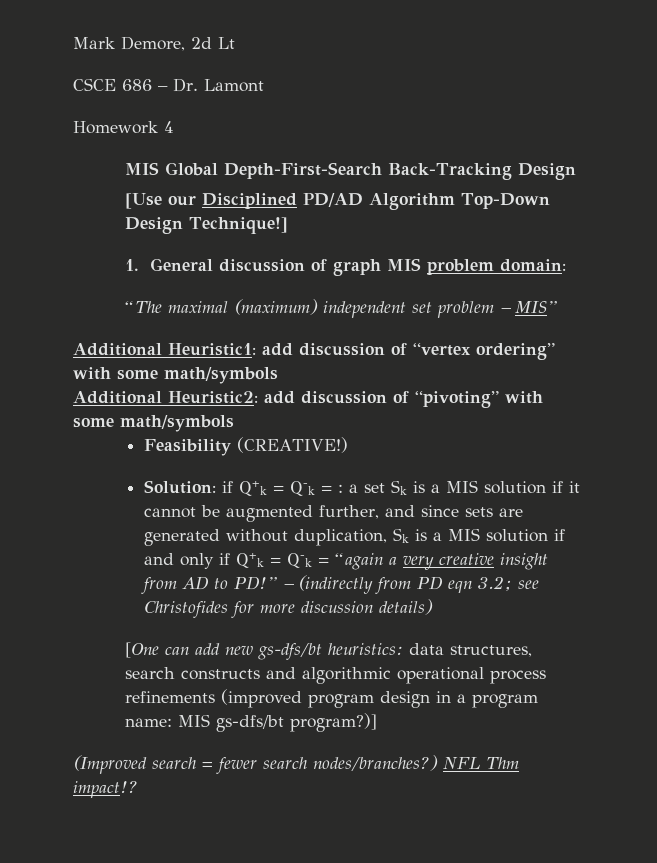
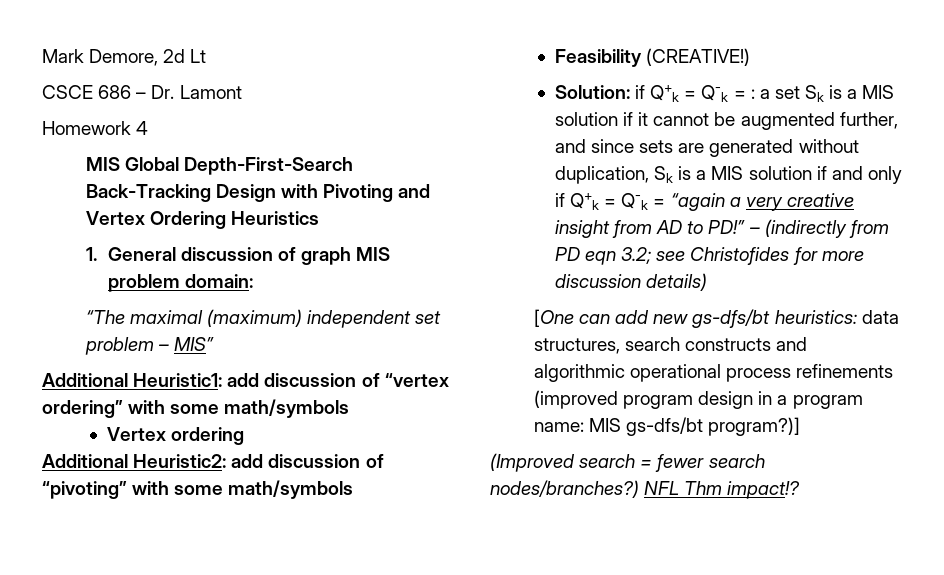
- MIS Global Depth-First-Search Back-Tracking Design
- [Use our Disciplined PD/AD Algorithm Top-Down Design Technique!]
+ MIS Global Depth-First-Search Back-Tracking Design with Pivoting and Vertex Ordering Heuristics
+ Vertex ordering

